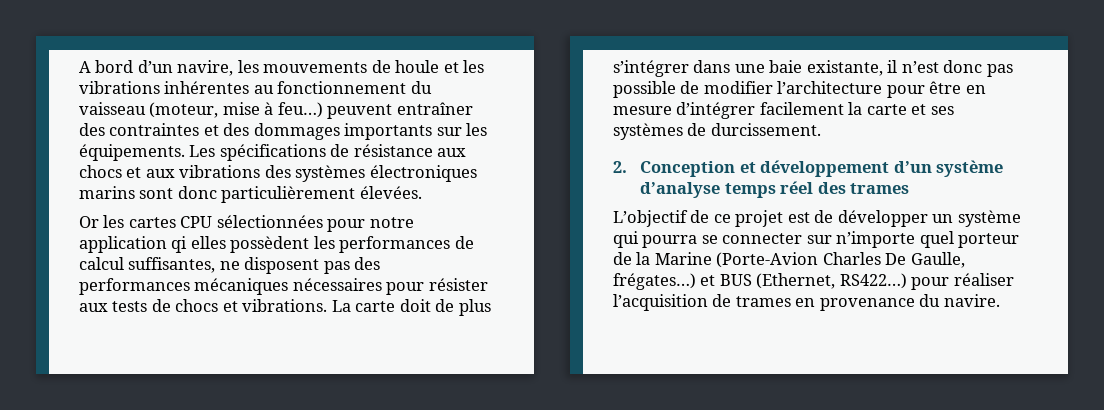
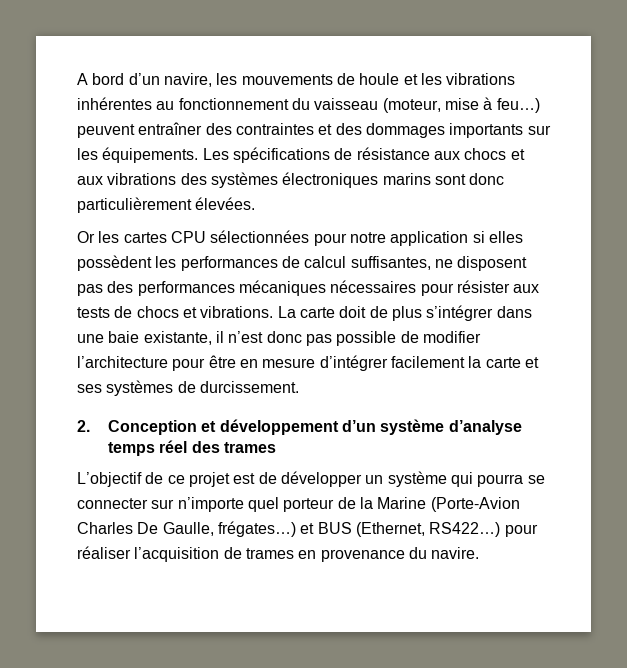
- Or les cartes CPU sélectionnées pour notre application qi elles possèdent les performances de calcul suffisantes, ne disposent pas des performances mécaniques nécessaires pour résister aux tests de chocs et vibrations.
+ Or les cartes CPU sélectionnées pour notre application si elles possèdent les performances de calcul suffisantes, ne disposent pas des performances mécaniques nécessaires pour résister aux tests de chocs et vibrations.

